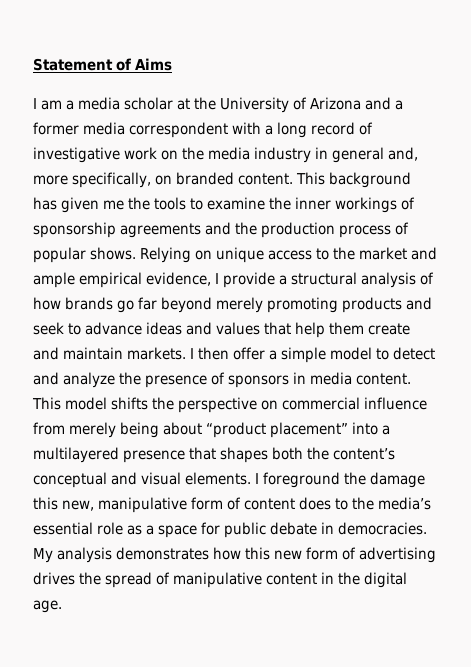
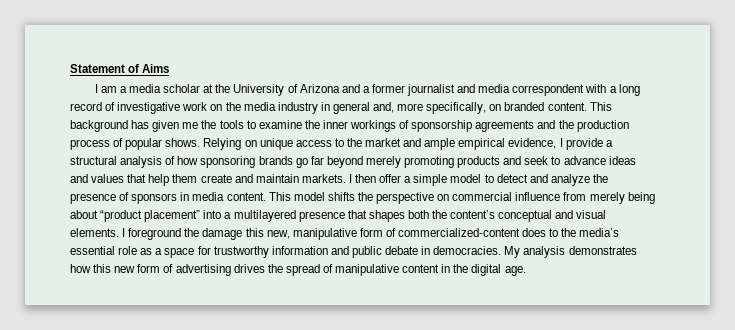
- I am a media scholar at the University of Arizona and a former media correspondent with a long record of investigative work on the media industry in general and, more specifically, on branded content.
+ I am a media scholar at the University of Arizona and a former journalist and media correspondent with a long record of investigative work on the media industry in general and, more specifically, on branded content.
- Relying on unique access to the market and ample empirical evidence, I provide a structural analysis of how brands go far beyond merely promoting products and seek to advance ideas and values that help them create and maintain markets.
+ Relying on unique access to the market and ample empirical evidence, I provide a structural analysis of how sponsoring brands go far beyond merely promoting products and seek to advance ideas and values that help them create and maintain markets.
- I foreground the damage this new, manipulative form of content does to the media’s essential role as a space for public debate in democracies.
+ I foreground the damage this new, manipulative form of commercialized-content does to the media’s essential role as a space for trustworthy information and public debate in democracies.

